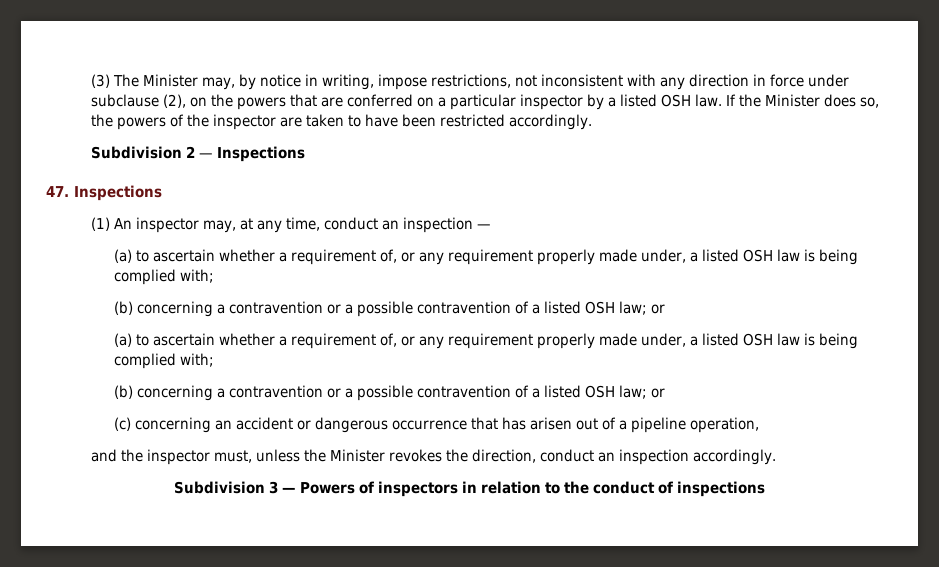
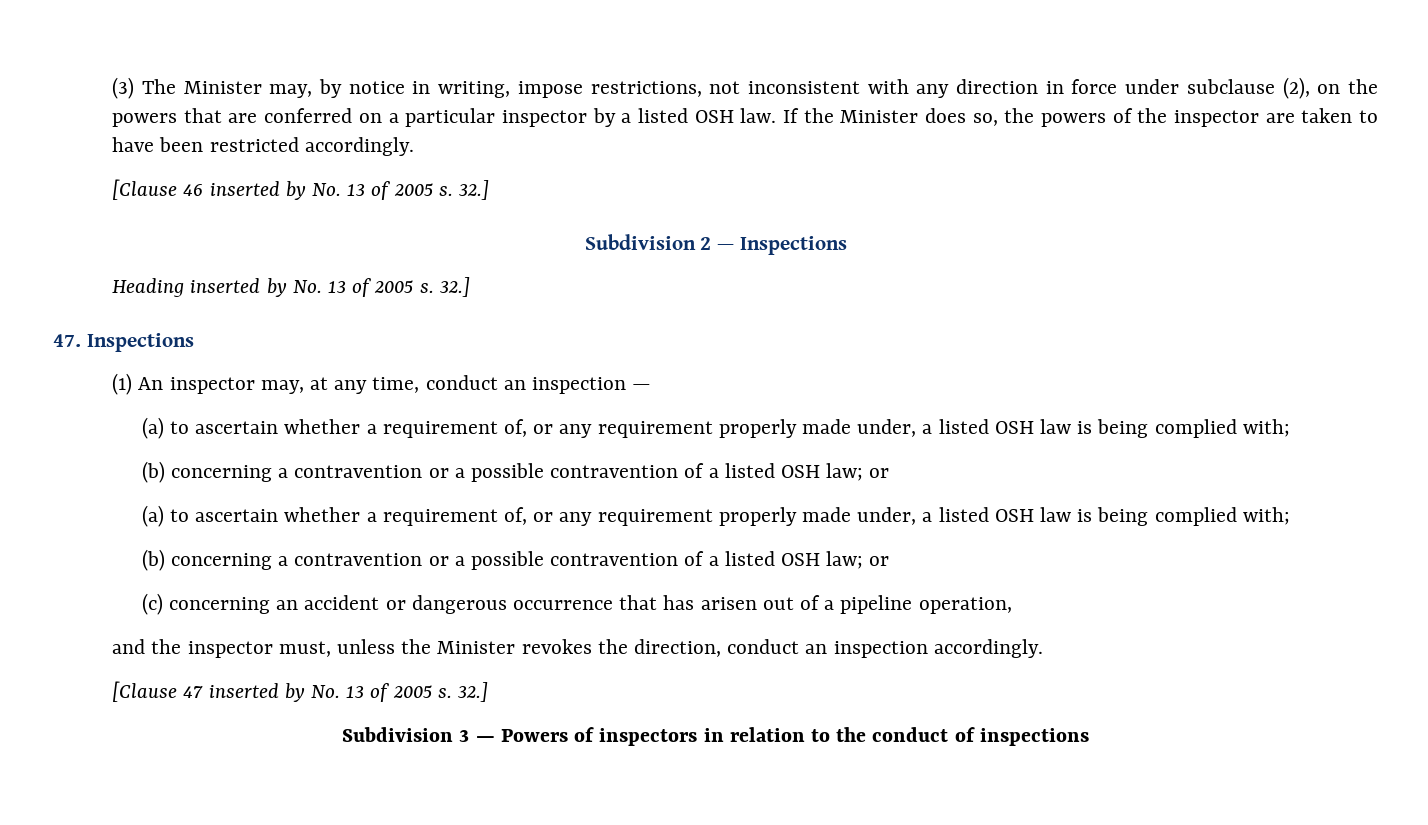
+ [Clause 46 inserted by No. 13 of 2005 s. 32.]
  Subdivision 2 — Inspections
+ Heading inserted by No. 13 of 2005 s. 32.]
+ [Clause 47 inserted by No. 13 of 2005 s. 32.]

